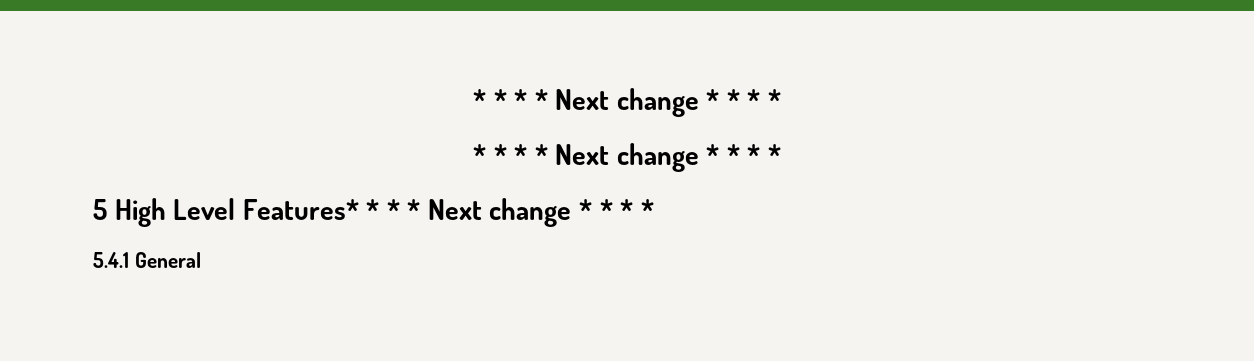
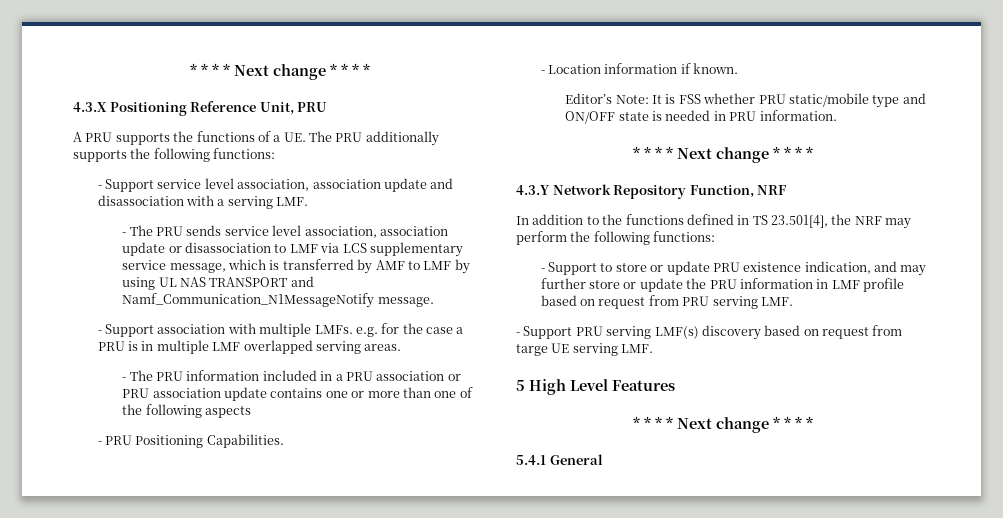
+ 4.3.X Positioning Reference Unit, PRU
+ A PRU supports the functions of a UE. The PRU additionally supports the following functions:
+ - Support service level association, association update and disassociation with a serving LMF.
+ - The PRU sends service level association, association update or disassociation to LMF via LCS supplementary service message, which is transferred by AMF to LMF by using UL NAS TRANSPORT and Namf_Communication_N1MessageNotify message.
+ - Support association with multiple LMFs. e.g. for the case a PRU is in multiple LMF overlapped serving areas.
+ - The PRU information included in a PRU association or PRU association update contains one or more than one of the following aspects
+ - PRU Positioning Capabilities.
+ - Location information if known.
+ Editor’s Note: It is FSS whether PRU static/mobile type and ON/OFF state is needed in PRU information.
+ 4.3.Y Network Repository Function, NRF
+ In addition to the functions defined in TS 23.501[4], the NRF may perform the following functions:
+ - Support to store or update PRU existence indication, and may further store or update the PRU information in LMF profile based on request from PRU serving LMF.
+ - Support PRU serving LMF(s) discovery based on request from targe UE serving LMF.
- 5 High Level Features* * * * Next change * * * *
+ 5 High Level Features
+ * * * * Next change * * * *

